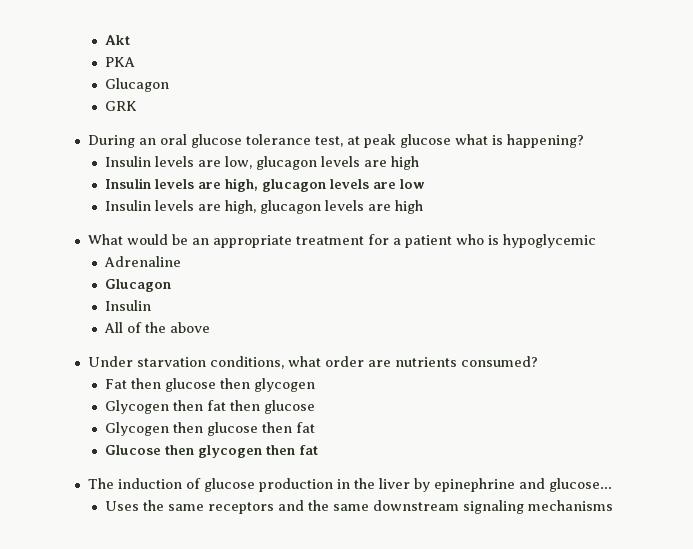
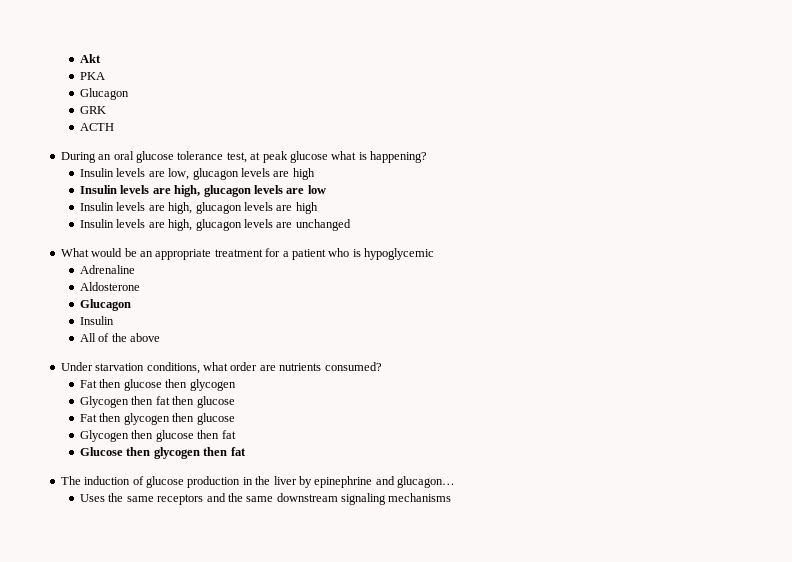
+ ACTH
+ Insulin levels are high, glucagon levels are unchanged
+ Aldosterone
+ Fat then glycogen then glucose
- The induction of glucose production in the liver by epinephrine and glucose…
+ The induction of glucose production in the liver by epinephrine and glucagon…

